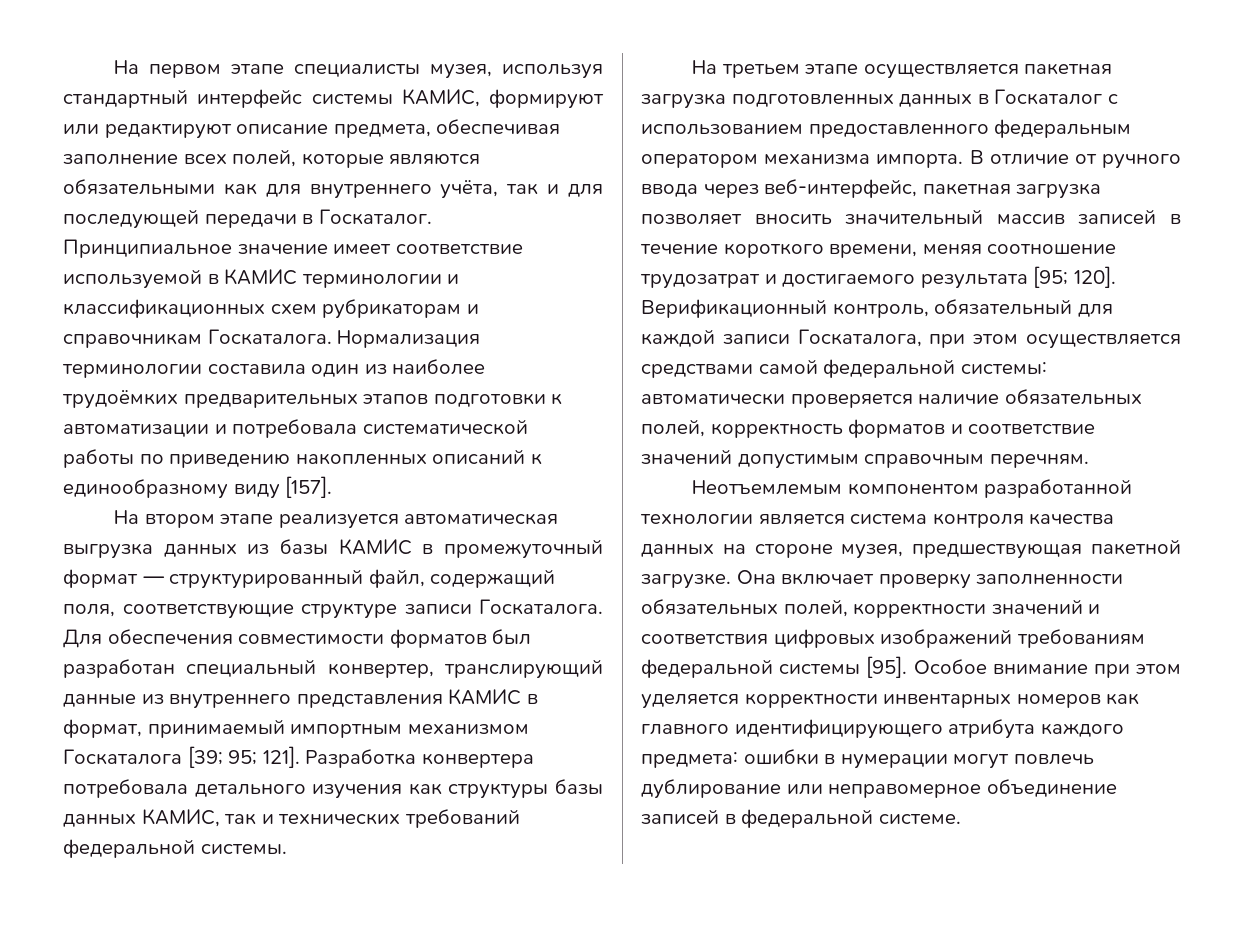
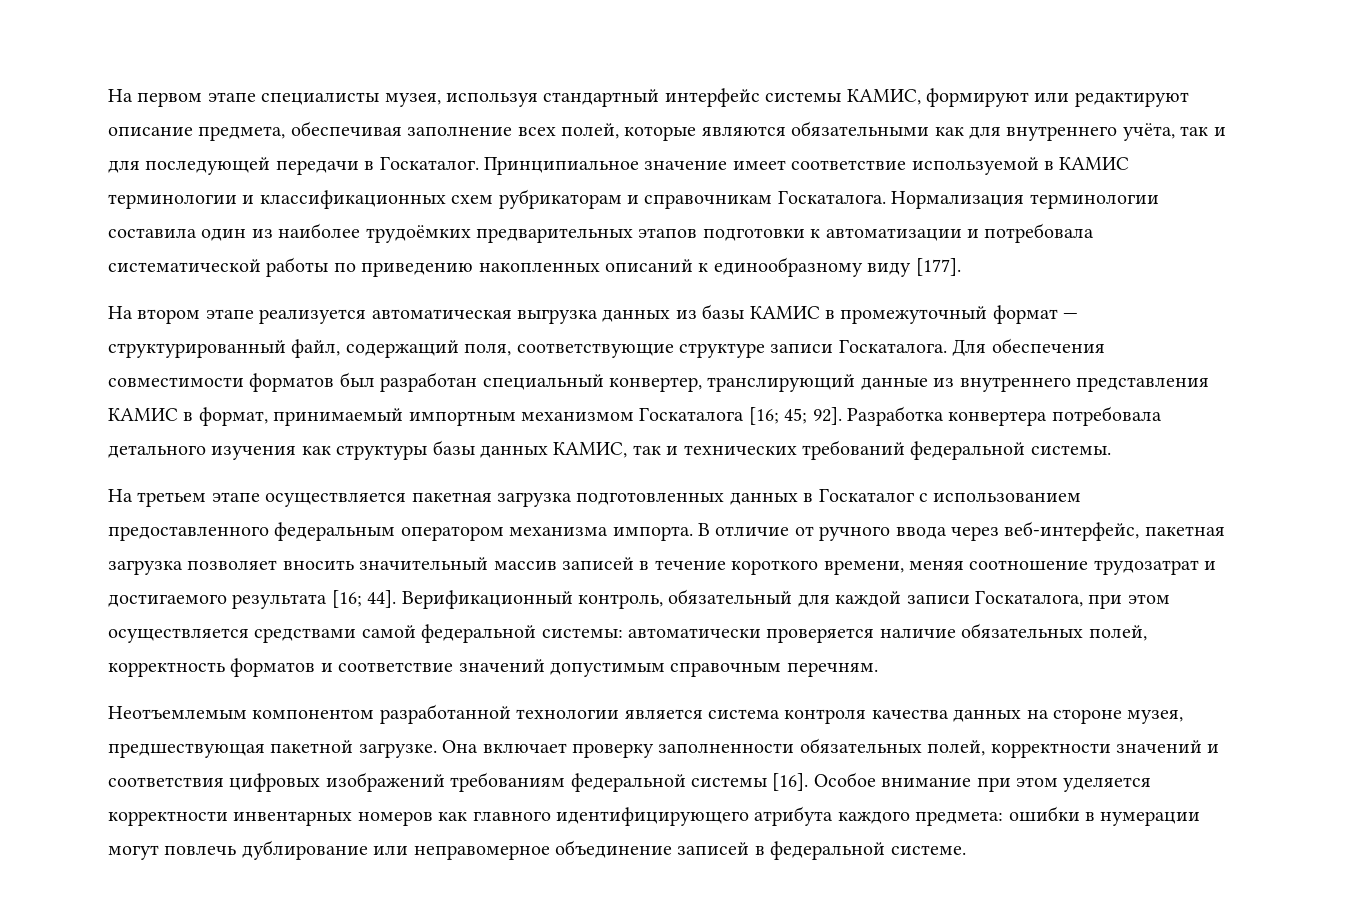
- Нормализация терминологии составила один из наиболее трудоёмких предварительных этапов подготовки к автоматизации и потребовала систематической работы по приведению накопленных описаний к единообразному виду [157].
+ Нормализация терминологии составила один из наиболее трудоёмких предварительных этапов подготовки к автоматизации и потребовала систематической работы по приведению накопленных описаний к единообразному виду [177].
- Для обеспечения совместимости форматов был разработан специальный конвертер, транслирующий данные из внутреннего представления КАМИС в формат, принимаемый импортным механизмом Госкаталога [39; 95; 121].
+ Для обеспечения совместимости форматов был разработан специальный конвертер, транслирующий данные из внутреннего представления КАМИС в формат, принимаемый импортным механизмом Госкаталога [16; 45; 92].
- В отличие от ручного ввода через веб-интерфейс, пакетная загрузка позволяет вносить значительный массив записей в течение короткого времени, меняя соотношение трудозатрат и достигаемого результата [95; 120].
+ В отличие от ручного ввода через веб-интерфейс, пакетная загрузка позволяет вносить значительный массив записей в течение короткого времени, меняя соотношение трудозатрат и достигаемого результата [16; 44].
- Она включает проверку заполненности обязательных полей, корректности значений и соответствия цифровых изображений требованиям федеральной системы [95].
+ Она включает проверку заполненности обязательных полей, корректности значений и соответствия цифровых изображений требованиям федеральной системы [16].

